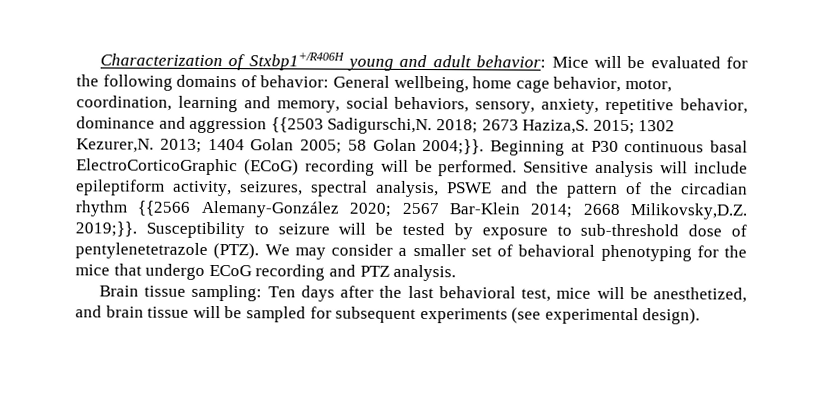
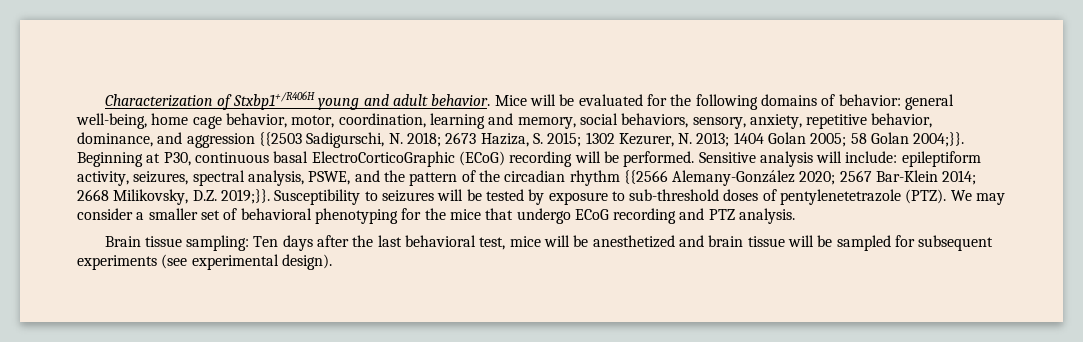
- Characterization of Stxbp1+/R406H young and adult behavior: Mice will be evaluated for the following domains of behavior: General wellbeing, home cage behavior, motor, coordination, learning and memory, social behaviors, sensory, anxiety, repetitive behavior, dominance and aggression {{2503 Sadigurschi,N. 2018; 2673 Haziza,S. 2015; 1302 Kezurer,N. 2013; 1404 Golan 2005; 58 Golan 2004;}}.
+ Characterization of Stxbp1+/R406H young and adult behavior. Mice will be evaluated for the following domains of behavior: general well-being, home cage behavior, motor, coordination, learning and memory, social behaviors, sensory, anxiety, repetitive behavior, dominance, and aggression {{2503 Sadigurschi, N. 2018; 2673 Haziza, S. 2015; 1302 Kezurer, N. 2013; 1404 Golan 2005; 58 Golan 2004;}}.
- Beginning at P30 continuous basal ElectroCorticoGraphic (ECoG) recording will be performed.
+ Beginning at P30, continuous basal ElectroCorticoGraphic (ECoG) recording will be performed.
- Sensitive analysis will include epileptiform activity, seizures, spectral analysis, PSWE and the pattern of the circadian rhythm {{2566 Alemany-González 2020; 2567 Bar-Klein 2014; 2668 Milikovsky,D.Z. 2019;}}.
+ Sensitive analysis will include: epileptiform activity, seizures, spectral analysis, PSWE, and the pattern of the circadian rhythm {{2566 Alemany-González 2020; 2567 Bar-Klein 2014; 2668 Milikovsky, D.Z. 2019;}}.
- Susceptibility to seizure will be tested by exposure to sub-threshold dose of pentylenetetrazole (PTZ).
+ Susceptibility to seizures will be tested by exposure to sub-threshold doses of pentylenetetrazole (PTZ).
- Brain tissue sampling: Ten days after the last behavioral test, mice will be anesthetized, and brain tissue will be sampled for subsequent experiments (see experimental design).
+ Brain tissue sampling: Ten days after the last behavioral test, mice will be anesthetized and brain tissue will be sampled for subsequent experiments (see experimental design).

